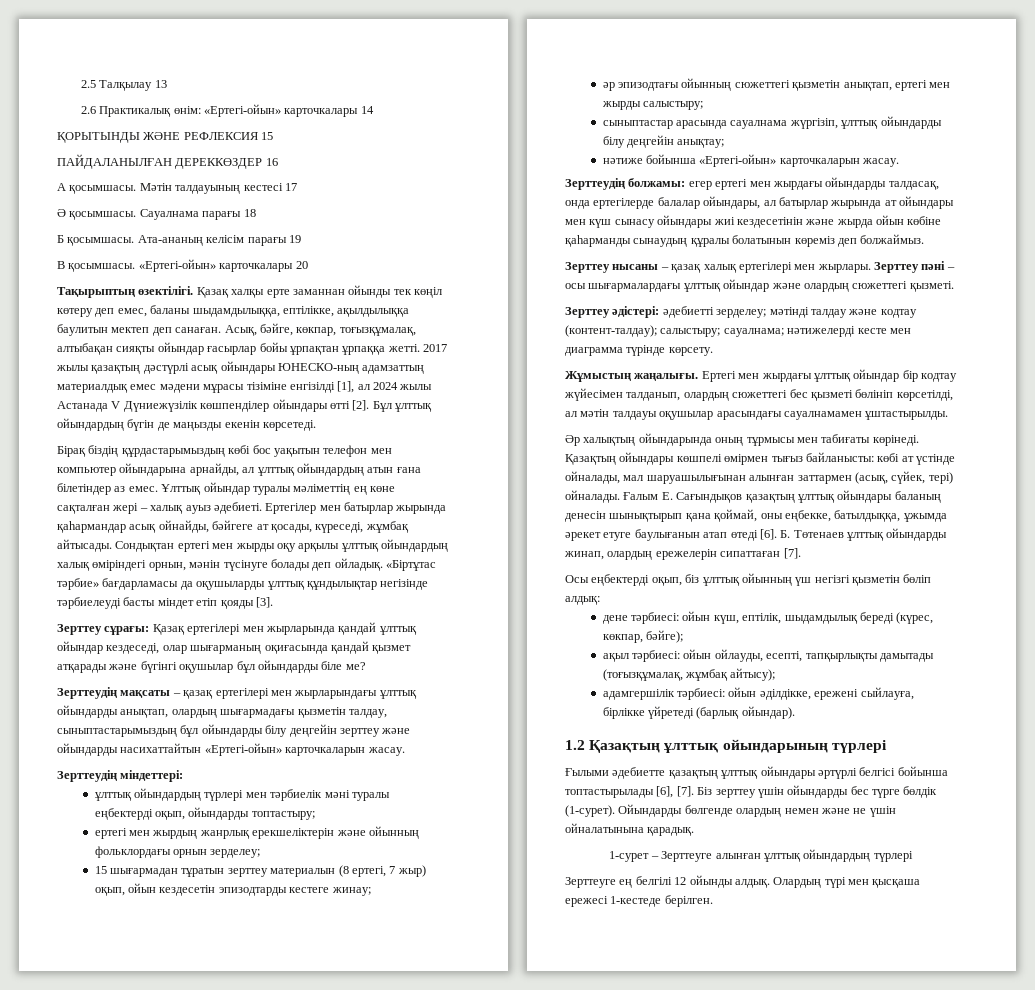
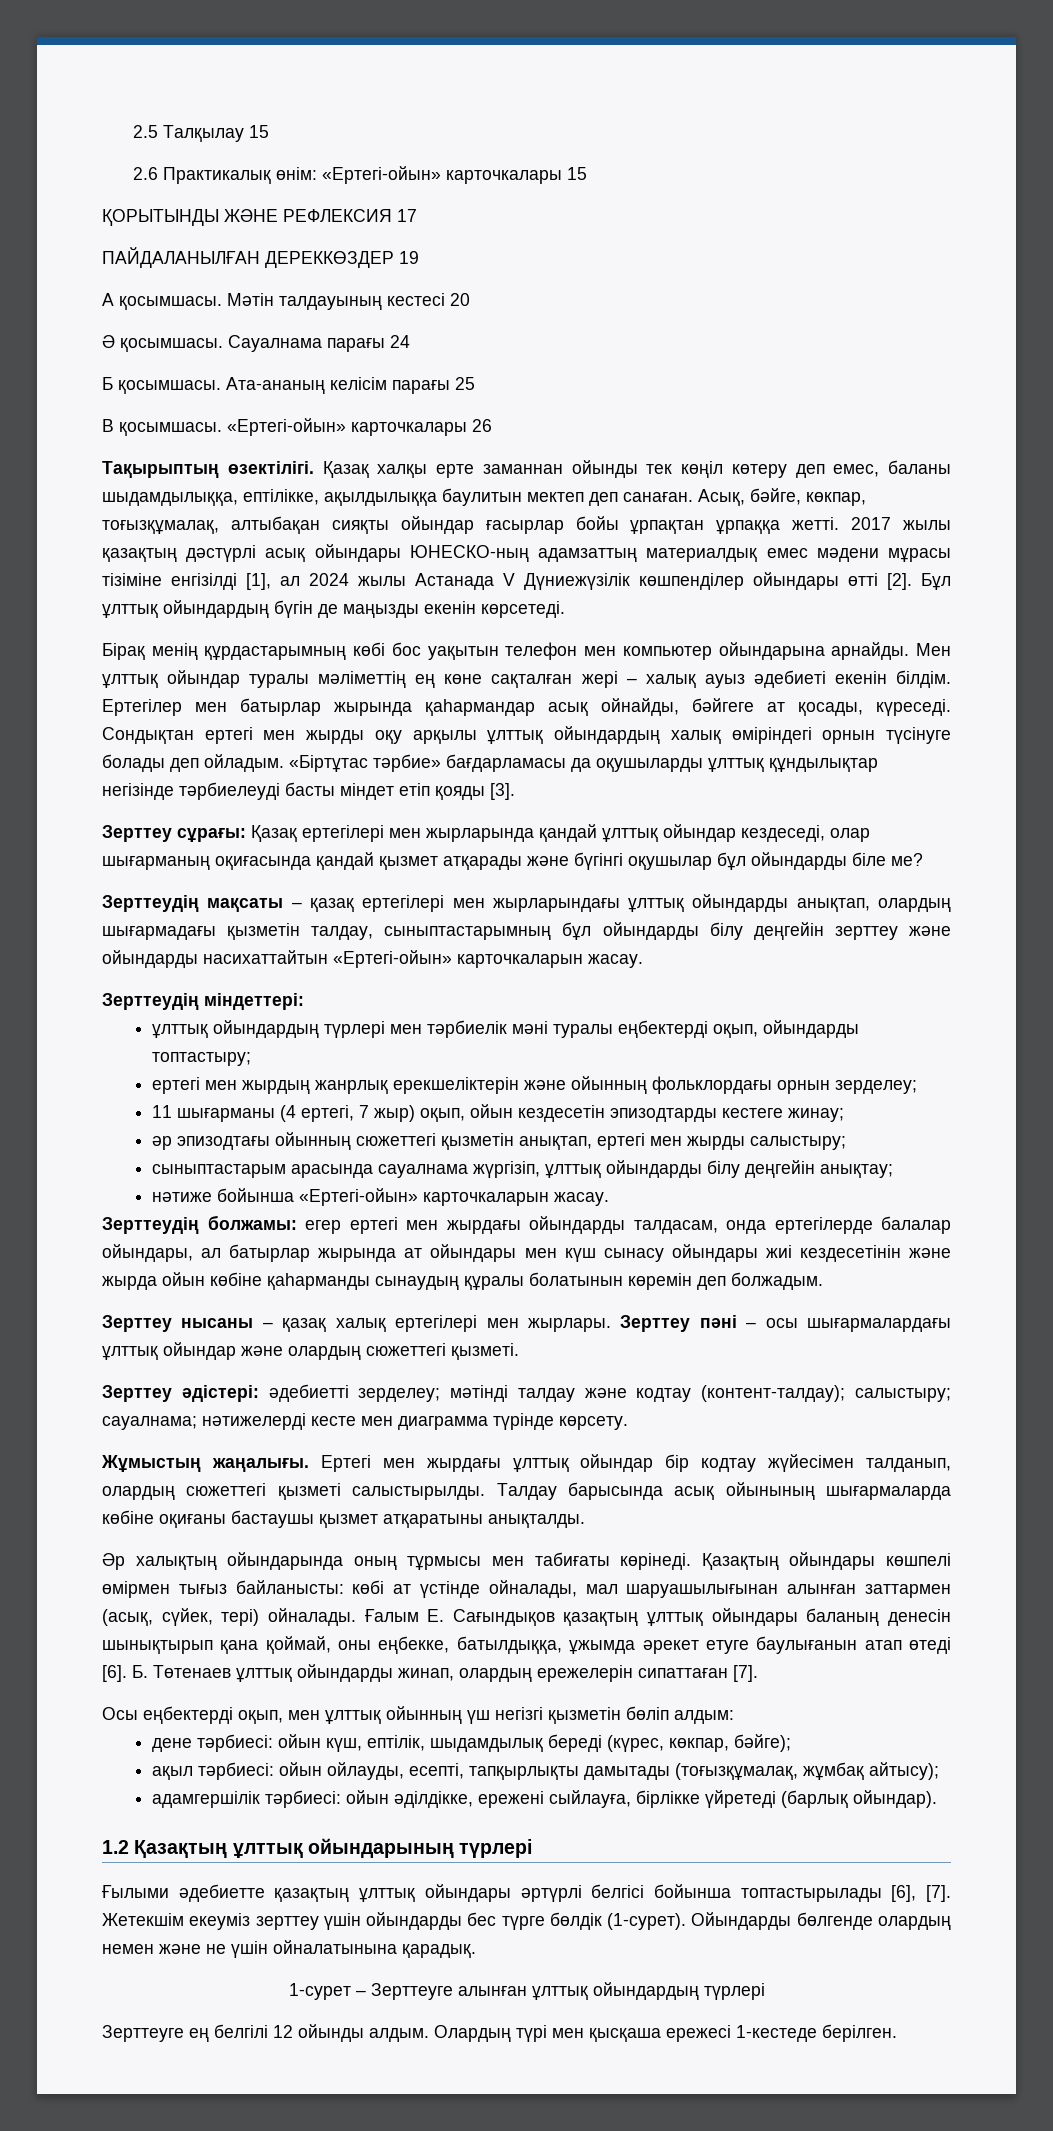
- 2.5 Талқылау 13
+ 2.5 Талқылау 15
- 2.6 Практикалық өнім: «Ертегі-ойын» карточкалары 14
+ 2.6 Практикалық өнім: «Ертегі-ойын» карточкалары 15
- ҚОРЫТЫНДЫ ЖӘНЕ РЕФЛЕКСИЯ 15
+ ҚОРЫТЫНДЫ ЖӘНЕ РЕФЛЕКСИЯ 17
- ПАЙДАЛАНЫЛҒАН ДЕРЕККӨЗДЕР 16
+ ПАЙДАЛАНЫЛҒАН ДЕРЕККӨЗДЕР 19
- Мәтін талдауының кестесі 17
+ Мәтін талдауының кестесі 20
- Сауалнама парағы 18
+ Сауалнама парағы 24
- Ата-ананың келісім парағы 19
+ Ата-ананың келісім парағы 25
- «Ертегі-ойын» карточкалары 20
+ «Ертегі-ойын» карточкалары 26
- Бірақ біздің құрдастарымыздың көбі бос уақытын телефон мен компьютер ойындарына арнайды, ал ұлттық ойындардың атын ғана білетіндер аз емес. Ұлттық ойындар туралы мәліметтің ең көне сақталған жері – халық ауыз әдебиеті.
+ Бірақ менің құрдастарымның көбі бос уақытын телефон мен компьютер ойындарына арнайды. Мен ұлттық ойындар туралы мәліметтің ең көне сақталған жері – халық ауыз әдебиеті екенін білдім.
- Ертегілер мен батырлар жырында қаһармандар асық ойнайды, бәйгеге ат қосады, күреседі, жұмбақ айтысады.
+ Ертегілер мен батырлар жырында қаһармандар асық ойнайды, бәйгеге ат қосады, күреседі.
- Сондықтан ертегі мен жырды оқу арқылы ұлттық ойындардың халық өміріндегі орнын, мәнін түсінуге болады деп ойладық.
+ Сондықтан ертегі мен жырды оқу арқылы ұлттық ойындардың халық өміріндегі орнын түсінуге болады деп ойладым.
- Зерттеудің мақсаты – қазақ ертегілері мен жырларындағы ұлттық ойындарды анықтап, олардың шығармадағы қызметін талдау, сыныптастарымыздың бұл ойындарды білу деңгейін зерттеу және ойындарды насихаттайтын «Ертегі-ойын» карточкаларын жасау.
+ Зерттеудің мақсаты – қазақ ертегілері мен жырларындағы ұлттық ойындарды анықтап, олардың шығармадағы қызметін талдау, сыныптастарымның бұл ойындарды білу деңгейін зерттеу және ойындарды насихаттайтын «Ертегі-ойын» карточкаларын жасау.
- 15 шығармадан тұратын зерттеу материалын (8 ертегі, 7 жыр) оқып, ойын кездесетін эпизодтарды кестеге жинау;
+ 11 шығарманы (4 ертегі, 7 жыр) оқып, ойын кездесетін эпизодтарды кестеге жинау;
- сыныптастар арасында сауалнама жүргізіп, ұлттық ойындарды білу деңгейін анықтау;
+ сыныптастарым арасында сауалнама жүргізіп, ұлттық ойындарды білу деңгейін анықтау;
- Зерттеудің болжамы: егер ертегі мен жырдағы ойындарды талдасақ, онда ертегілерде балалар ойындары, ал батырлар жырында ат ойындары мен күш сынасу ойындары жиі кездесетінін және жырда ойын көбіне қаһарманды сынаудың құралы болатынын көреміз деп болжаймыз.
+ Зерттеудің болжамы: егер ертегі мен жырдағы ойындарды талдасам, онда ертегілерде балалар ойындары, ал батырлар жырында ат ойындары мен күш сынасу ойындары жиі кездесетінін және жырда ойын көбіне қаһарманды сынаудың құралы болатынын көремін деп болжадым.
- Ертегі мен жырдағы ұлттық ойындар бір кодтау жүйесімен талданып, олардың сюжеттегі бес қызметі бөлініп көрсетілді, ал мәтін талдауы оқушылар арасындағы сауалнамамен ұштастырылды.
+ Ертегі мен жырдағы ұлттық ойындар бір кодтау жүйесімен талданып, олардың сюжеттегі қызметі салыстырылды. Талдау барысында асық ойынының шығармаларда көбіне оқиғаны бастаушы қызмет атқаратыны анықталды.
- Осы еңбектерді оқып, біз ұлттық ойынның үш негізгі қызметін бөліп алдық:
+ Осы еңбектерді оқып, мен ұлттық ойынның үш негізгі қызметін бөліп алдым:
- Біз зерттеу үшін ойындарды бес түрге бөлдік (1-сурет).
+ Жетекшім екеуміз зерттеу үшін ойындарды бес түрге бөлдік (1-сурет).
- Зерттеуге ең белгілі 12 ойынды алдық.
+ Зерттеуге ең белгілі 12 ойынды алдым.

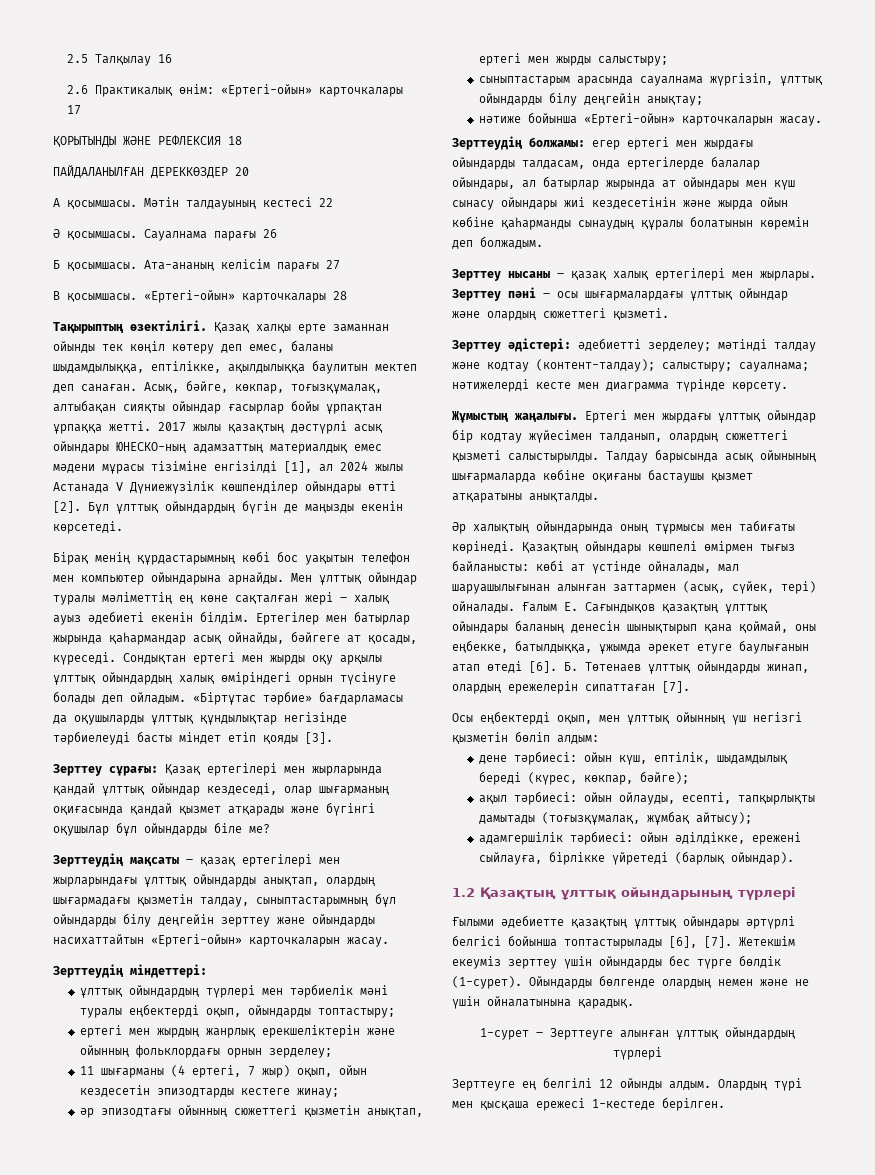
- 2.5 Талқылау 15
+ 2.5 Талқылау 16
- 2.6 Практикалық өнім: «Ертегі-ойын» карточкалары 15
+ 2.6 Практикалық өнім: «Ертегі-ойын» карточкалары 17
- ҚОРЫТЫНДЫ ЖӘНЕ РЕФЛЕКСИЯ 17
+ ҚОРЫТЫНДЫ ЖӘНЕ РЕФЛЕКСИЯ 18
- ПАЙДАЛАНЫЛҒАН ДЕРЕККӨЗДЕР 19
+ ПАЙДАЛАНЫЛҒАН ДЕРЕККӨЗДЕР 20
- Мәтін талдауының кестесі 20
+ Мәтін талдауының кестесі 22
- Сауалнама парағы 24
+ Сауалнама парағы 26
- Ата-ананың келісім парағы 25
+ Ата-ананың келісім парағы 27
- «Ертегі-ойын» карточкалары 26
+ «Ертегі-ойын» карточкалары 28

